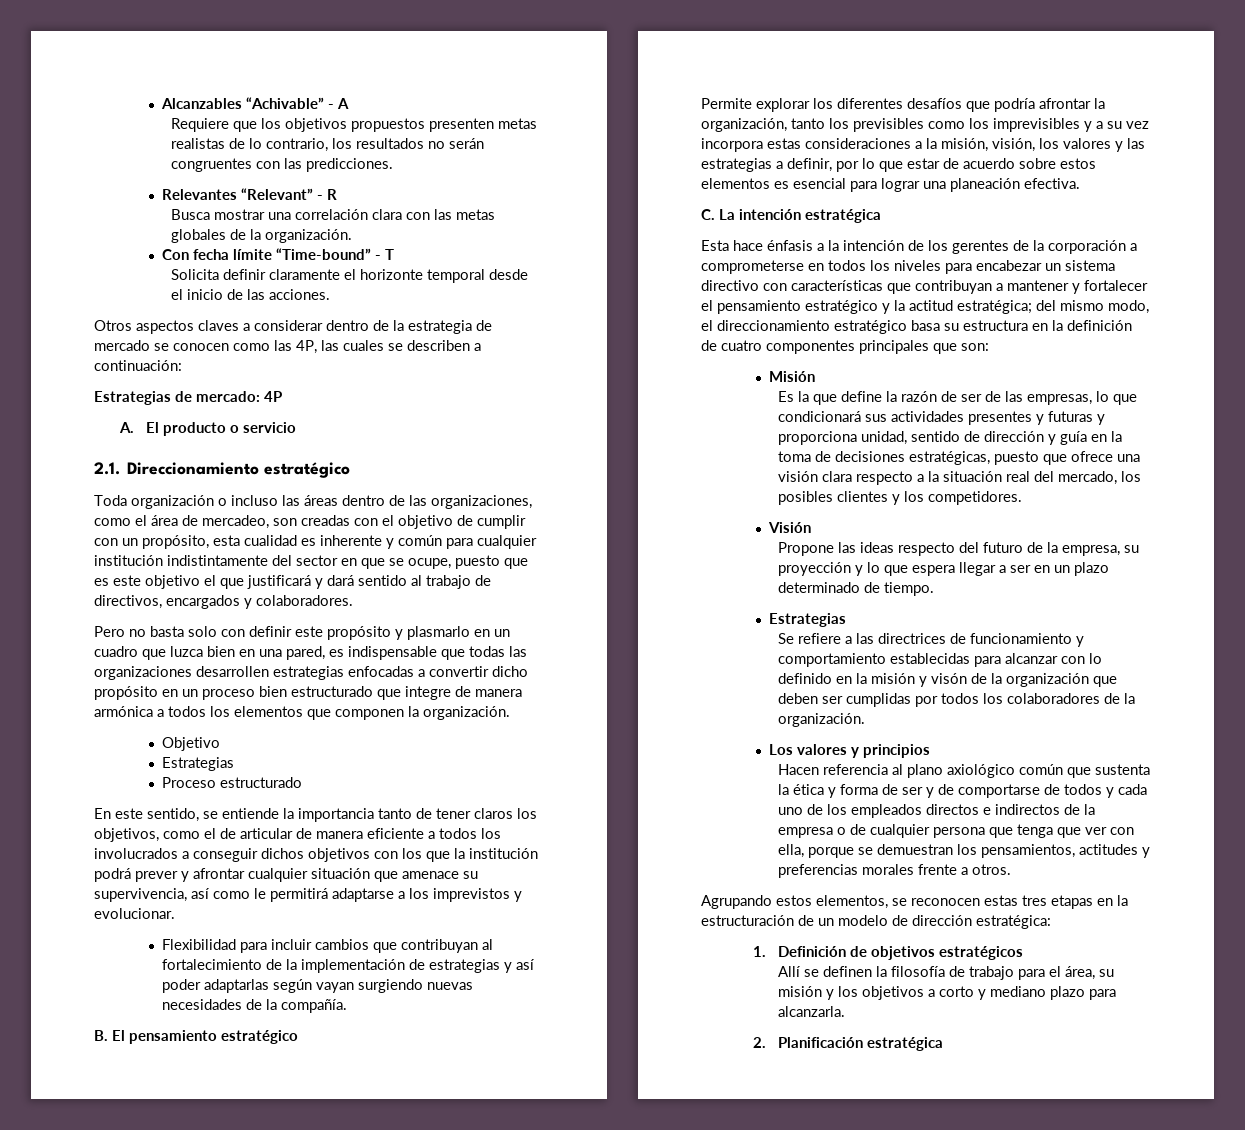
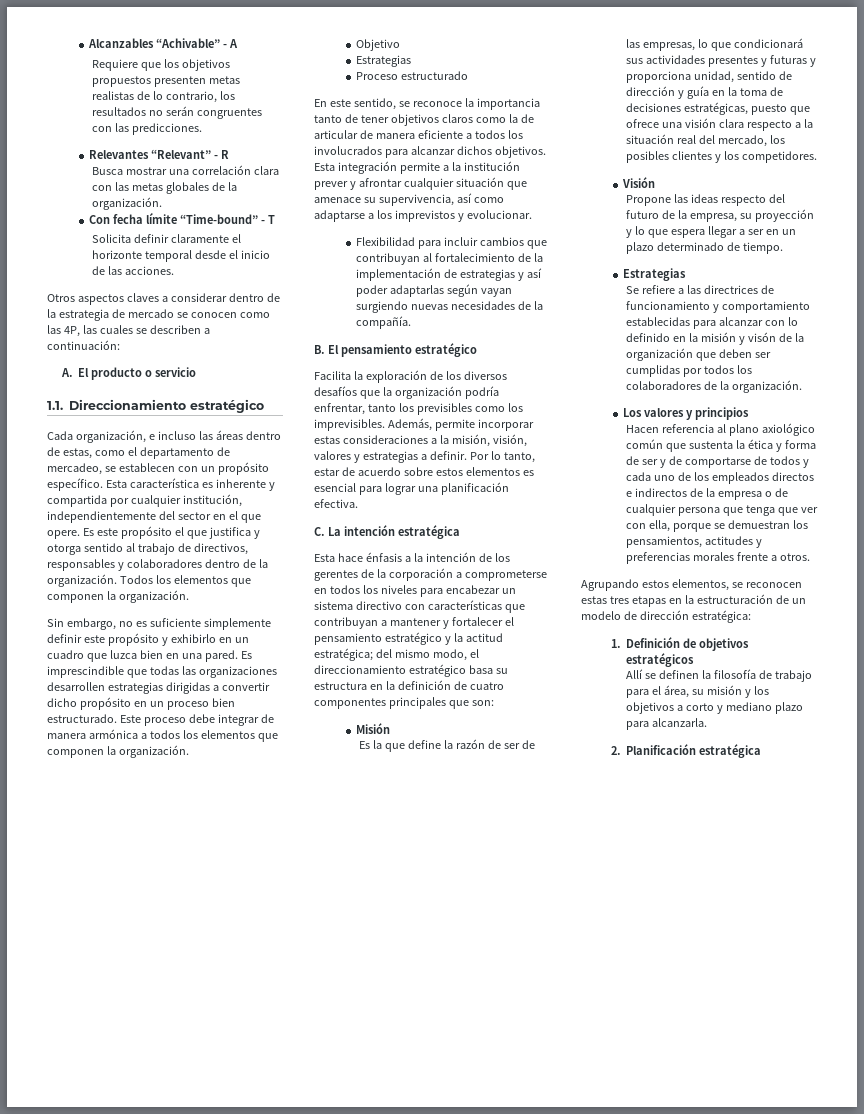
- Estrategias de mercado: 4P
- 2.1. Direccionamiento estratégico
+ 1.1. Direccionamiento estratégico
- Toda organización o incluso las áreas dentro de las organizaciones, como el área de mercadeo, son creadas con el objetivo de cumplir con un propósito, esta cualidad es inherente y común para cualquier institución indistintamente del sector en que se ocupe, puesto que es este objetivo el que justificará y dará sentido al trabajo de directivos, encargados y colaboradores.
- Pero no basta solo con definir este propósito y plasmarlo en un cuadro que luzca bien en una pared, es indispensable que todas las organizaciones desarrollen estrategias enfocadas a convertir dicho propósito en un proceso bien estructurado que integre de manera armónica a todos los elementos que componen la organización.
+ Cada organización, e incluso las áreas dentro de estas, como el departamento de mercadeo, se establecen con un propósito específico. Esta característica es inherente y compartida por cualquier institución, independientemente del sector en el que opere. Es este propósito el que justifica y otorga sentido al trabajo de directivos, responsables y colaboradores dentro de la organización. Todos los elementos que componen la organización.
+ Sin embargo, no es suficiente simplemente definir este propósito y exhibirlo en un cuadro que luzca bien en una pared. Es imprescindible que todas las organizaciones desarrollen estrategias dirigidas a convertir dicho propósito en un proceso bien estructurado. Este proceso debe integrar de manera armónica a todos los elementos que componen la organización.
- En este sentido, se entiende la importancia tanto de tener claros los objetivos, como el de articular de manera eficiente a todos los involucrados a conseguir dichos objetivos con los que la institución podrá prever y afrontar cualquier situación que amenace su supervivencia, así como le permitirá adaptarse a los imprevistos y evolucionar.
+ En este sentido, se reconoce la importancia tanto de tener objetivos claros como la de articular de manera eficiente a todos los involucrados para alcanzar dichos objetivos. Esta integración permite a la institución prever y afrontar cualquier situación que amenace su supervivencia, así como adaptarse a los imprevistos y evolucionar.
- Permite explorar los diferentes desafíos que podría afrontar la organización, tanto los previsibles como los imprevisibles y a su vez incorpora estas consideraciones a la misión, visión, los valores y las estrategias a definir, por lo que estar de acuerdo sobre estos elementos es esencial para lograr una planeación efectiva.
+ Facilita la exploración de los diversos desafíos que la organización podría enfrentar, tanto los previsibles como los imprevisibles. Además, permite incorporar estas consideraciones a la misión, visión, valores y estrategias a definir. Por lo tanto, estar de acuerdo sobre estos elementos es esencial para lograr una planificación efectiva.

